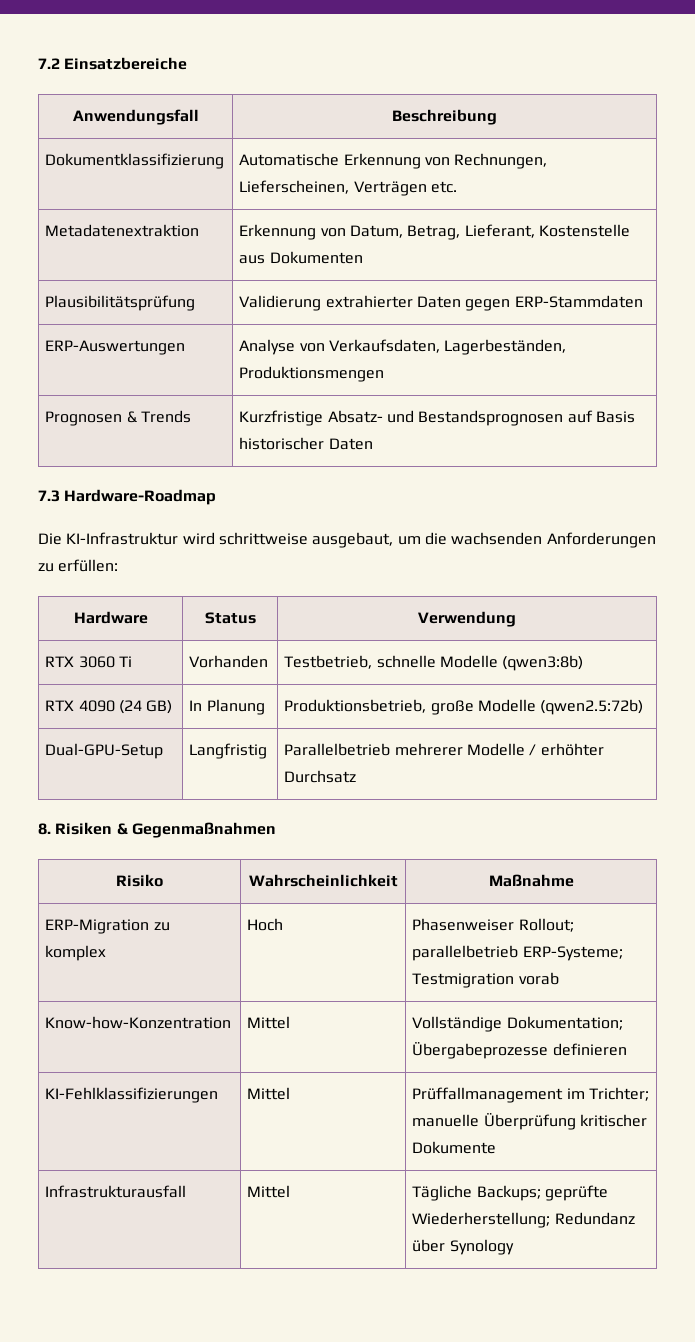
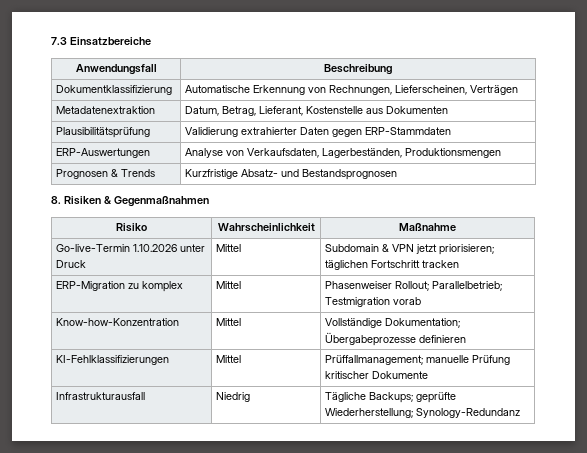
- 7.2 Einsatzbereiche
+ 7.3 Einsatzbereiche
- Dokumentklassifizierung | Automatische Erkennung von Rechnungen, Lieferscheinen, Verträgen etc.
+ Dokumentklassifizierung | Automatische Erkennung von Rechnungen, Lieferscheinen, Verträgen
- Metadatenextraktion | Erkennung von Datum, Betrag, Lieferant, Kostenstelle aus Dokumenten
+ Metadatenextraktion | Datum, Betrag, Lieferant, Kostenstelle aus Dokumenten
- Prognosen & Trends | Kurzfristige Absatz- und Bestandsprognosen auf Basis historischer Daten
- 7.3 Hardware-Roadmap
- Die KI-Infrastruktur wird schrittweise ausgebaut, um die wachsenden Anforderungen zu erfüllen:
- Hardware | Status | Verwendung
- RTX 3060 Ti | Vorhanden | Testbetrieb, schnelle Modelle (qwen3:8b)
- RTX 4090 (24 GB) | In Planung | Produktionsbetrieb, große Modelle (qwen2.5:72b)
- Dual-GPU-Setup | Langfristig | Parallelbetrieb mehrerer Modelle / erhöhter Durchsatz
+ Prognosen & Trends | Kurzfristige Absatz- und Bestandsprognosen
+ Go-live-Termin 1.10.2026 unter Druck | Mittel | Subdomain & VPN jetzt priorisieren; täglichen Fortschritt tracken
- ERP-Migration zu komplex | Hoch | Phasenweiser Rollout; parallelbetrieb ERP-Systeme; Testmigration vorab
+ ERP-Migration zu komplex | Mittel | Phasenweiser Rollout; Parallelbetrieb; Testmigration vorab
- KI-Fehlklassifizierungen | Mittel | Prüffallmanagement im Trichter; manuelle Überprüfung kritischer Dokumente
+ KI-Fehlklassifizierungen | Mittel | Prüffallmanagement; manuelle Prüfung kritischer Dokumente
- Infrastrukturausfall | Mittel | Tägliche Backups; geprüfte Wiederherstellung; Redundanz über Synology
+ Infrastrukturausfall | Niedrig | Tägliche Backups; geprüfte Wiederherstellung; Synology-Redundanz

